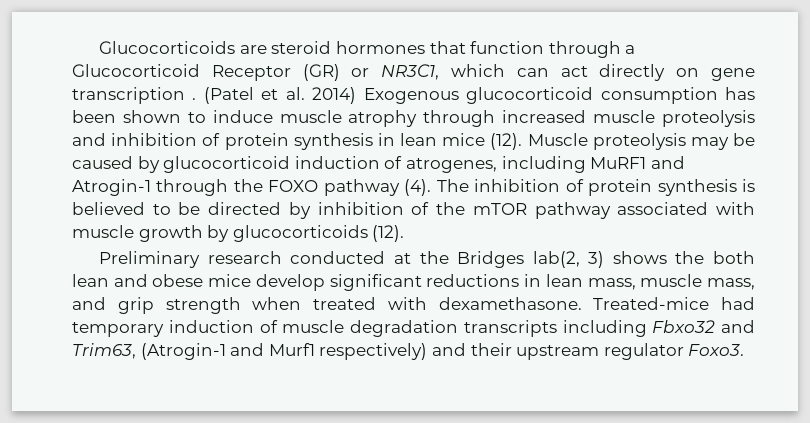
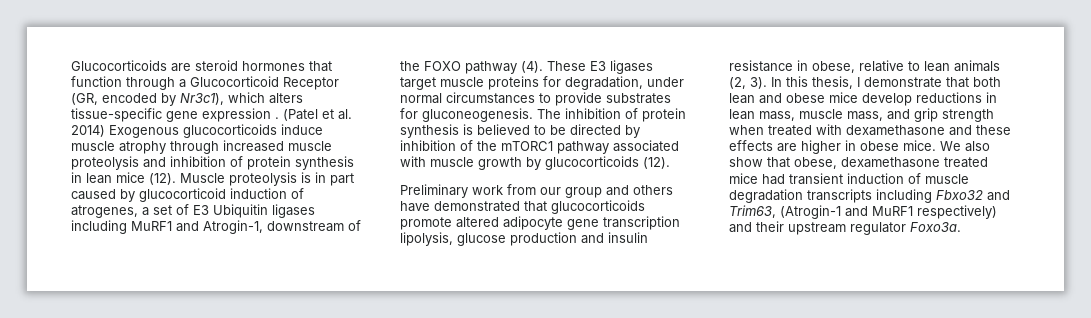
- Glucocorticoids are steroid hormones that function through a Glucocorticoid Receptor (GR) or NR3C1, which can act directly on gene transcription .
+ Glucocorticoids are steroid hormones that function through a Glucocorticoid Receptor (GR, encoded by Nr3c1), which alters tissue-specific gene expression .
- (Patel et al. 2014) Exogenous glucocorticoid consumption has been shown to induce muscle atrophy through increased muscle proteolysis and inhibition of protein synthesis in lean mice (12).
+ (Patel et al. 2014) Exogenous glucocorticoids induce muscle atrophy through increased muscle proteolysis and inhibition of protein synthesis in lean mice (12).
- Muscle proteolysis may be caused by glucocorticoid induction of atrogenes, including MuRF1 and Atrogin-1 through the FOXO pathway (4).
+ Muscle proteolysis is in part caused by glucocorticoid induction of atrogenes, a set of E3 Ubiquitin ligases including MuRF1 and Atrogin-1, downstream of the FOXO pathway (4). These E3 ligases target muscle proteins for degradation, under normal circumstances to provide substrates for gluconeogenesis.
- The inhibition of protein synthesis is believed to be directed by inhibition of the mTOR pathway associated with muscle growth by glucocorticoids (12).
+ The inhibition of protein synthesis is believed to be directed by inhibition of the mTORC1 pathway associated with muscle growth by glucocorticoids (12).
- Preliminary research conducted at the Bridges lab(2, 3) shows the both lean and obese mice develop significant reductions in lean mass, muscle mass, and grip strength when treated with dexamethasone. Treated-mice had temporary induction of muscle degradation transcripts including Fbxo32 and Trim63, (Atrogin-1 and Murf1 respectively) and their upstream regulator Foxo3.
+ Preliminary work from our group and others have demonstrated that glucocorticoids promote altered adipocyte gene transcription lipolysis, glucose production and insulin resistance in obese, relative to lean animals (2, 3). In this thesis, I demonstrate that both lean and obese mice develop reductions in lean mass, muscle mass, and grip strength when treated with dexamethasone and these effects are higher in obese mice. We also show that obese, dexamethasone treated mice had transient induction of muscle degradation transcripts including Fbxo32 and Trim63, (Atrogin-1 and MuRF1 respectively) and their upstream regulator Foxo3a.

